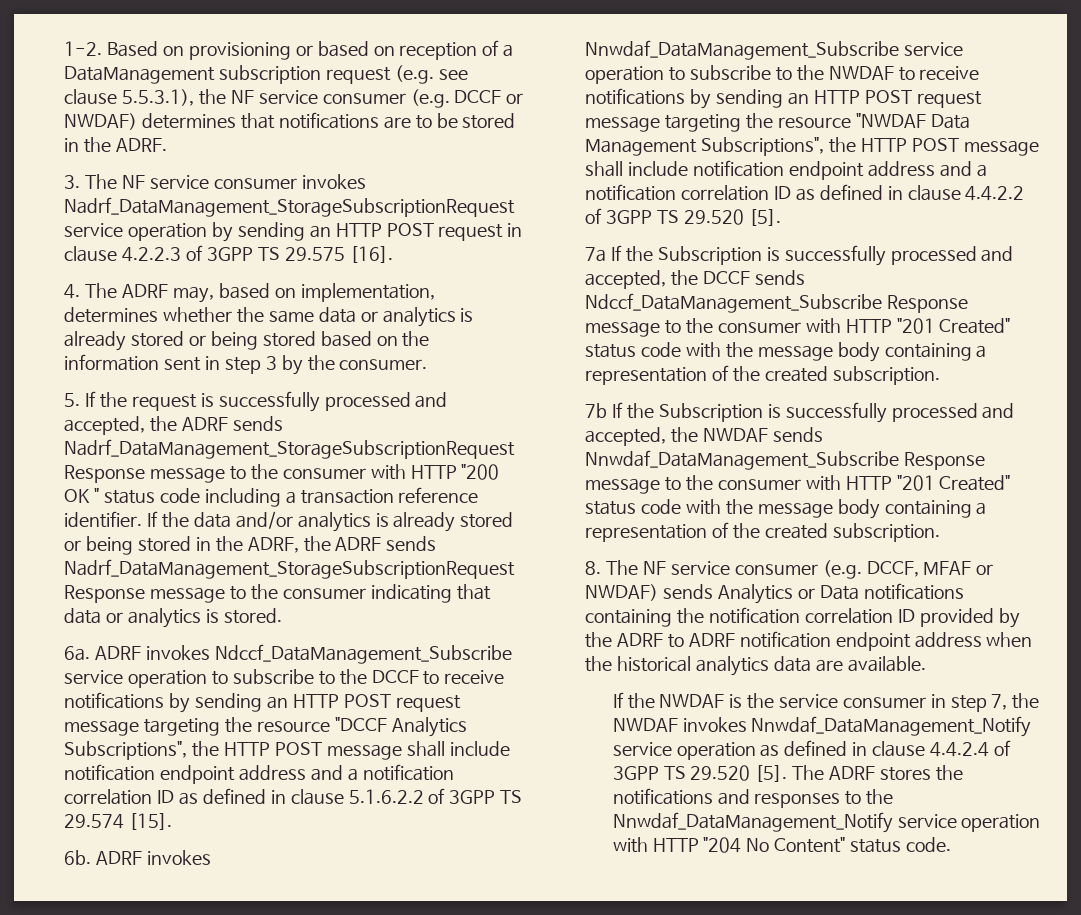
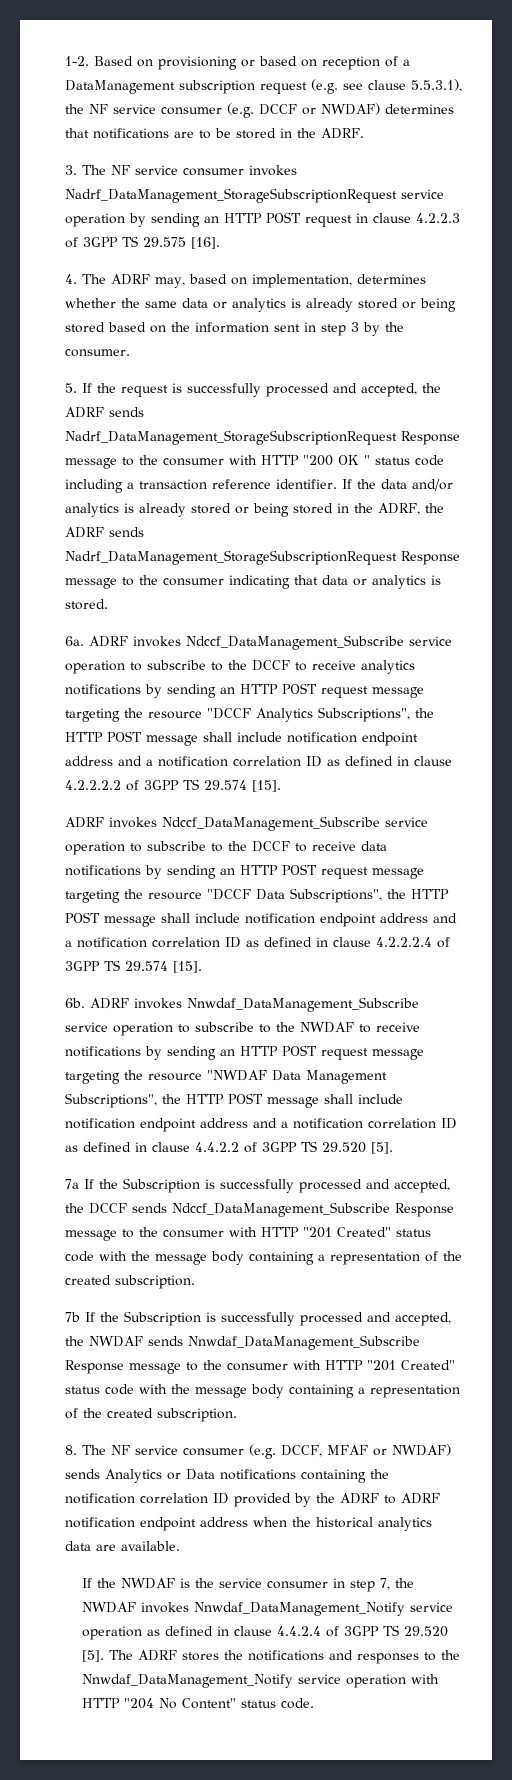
- ADRF invokes Ndccf_DataManagement_Subscribe service operation to subscribe to the DCCF to receive notifications by sending an HTTP POST request message targeting the resource "DCCF Analytics Subscriptions", the HTTP POST message shall include notification endpoint address and a notification correlation ID as defined in clause 5.1.6.2.2 of 3GPP TS 29.574 [15].
+ ADRF invokes Ndccf_DataManagement_Subscribe service operation to subscribe to the DCCF to receive analytics notifications by sending an HTTP POST request message targeting the resource "DCCF Analytics Subscriptions", the HTTP POST message shall include notification endpoint address and a notification correlation ID as defined in clause 4.2.2.2.2 of 3GPP TS 29.574 [15].
+ ADRF invokes Ndccf_DataManagement_Subscribe service operation to subscribe to the DCCF to receive data notifications by sending an HTTP POST request message targeting the resource "DCCF Data Subscriptions", the HTTP POST message shall include notification endpoint address and a notification correlation ID as defined in clause 4.2.2.2.4 of 3GPP TS 29.574 [15].

